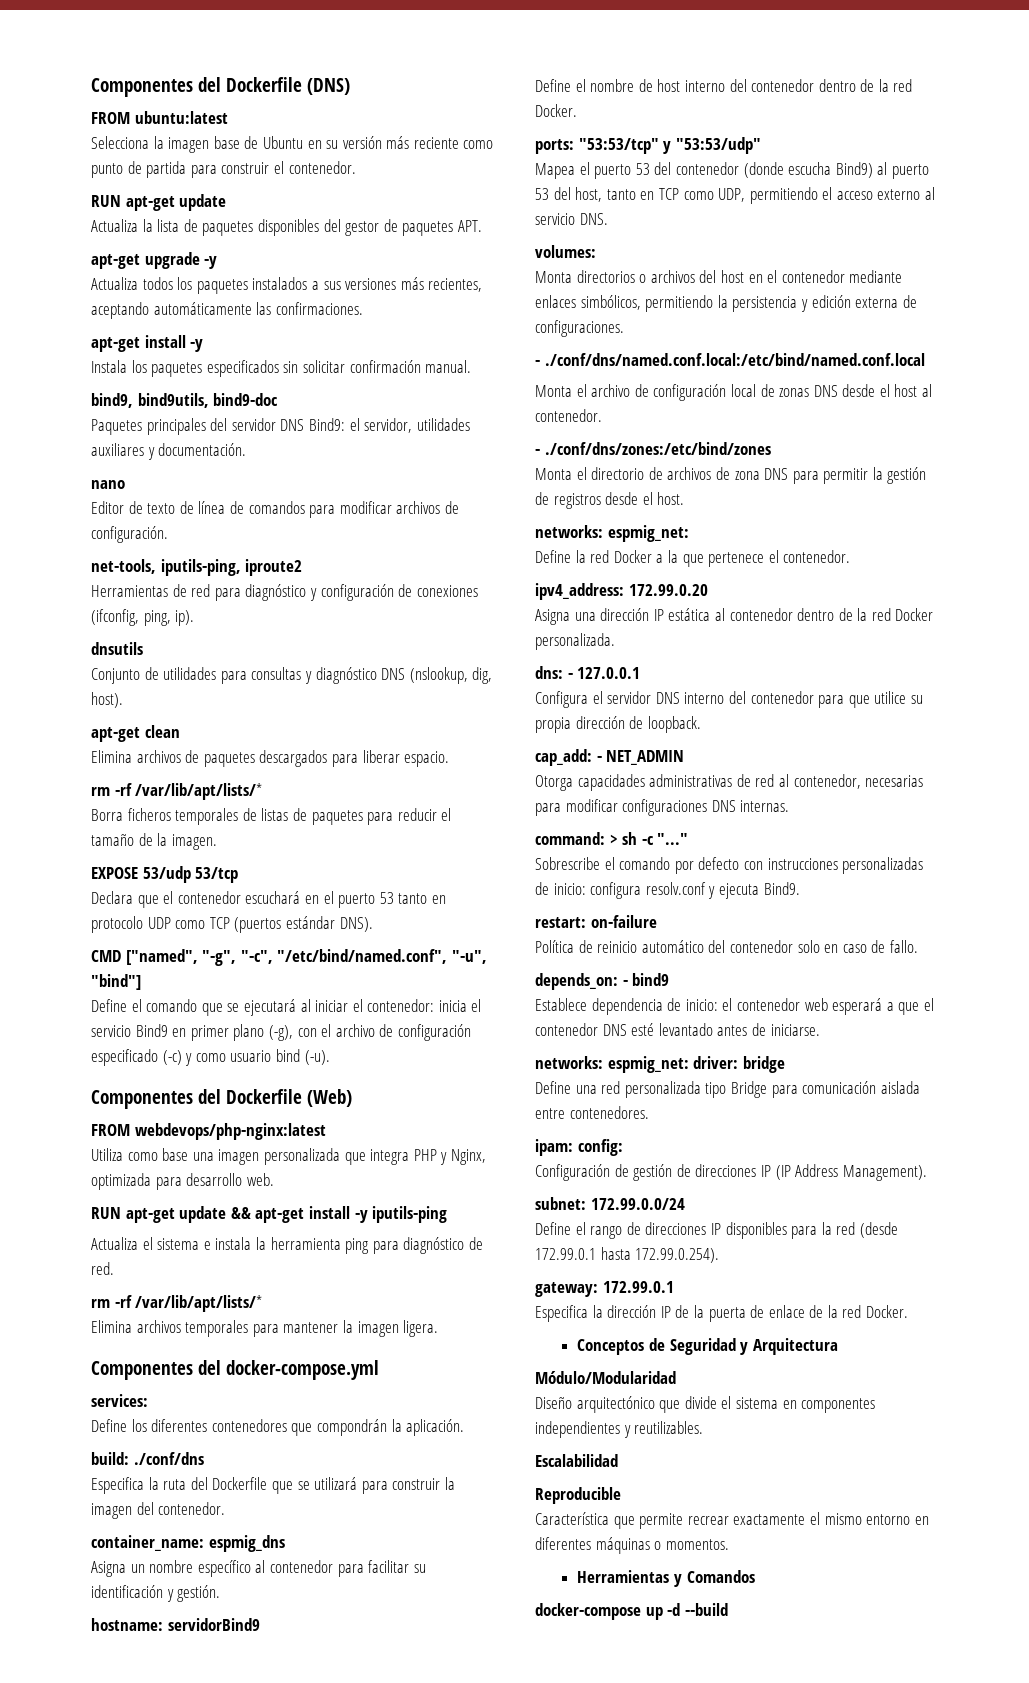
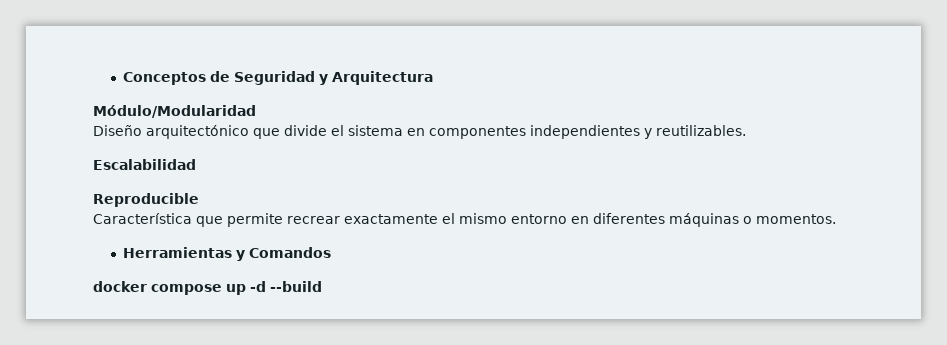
- Componentes del Dockerfile (DNS)
- FROM ubuntu:latest
- Selecciona la imagen base de Ubuntu en su versión más reciente como punto de partida para construir el contenedor.
- RUN apt-get update
- Actualiza la lista de paquetes disponibles del gestor de paquetes APT.
- apt-get upgrade -y
- Actualiza todos los paquetes instalados a sus versiones más recientes, aceptando automáticamente las confirmaciones.
- apt-get install -y
- Instala los paquetes especificados sin solicitar confirmación manual.
- bind9, bind9utils, bind9-doc
- Paquetes principales del servidor DNS Bind9: el servidor, utilidades auxiliares y documentación.
- nano
- Editor de texto de línea de comandos para modificar archivos de configuración.
- net-tools, iputils-ping, iproute2
- Herramientas de red para diagnóstico y configuración de conexiones (ifconfig, ping, ip).
- dnsutils
- Conjunto de utilidades para consultas y diagnóstico DNS (nslookup, dig, host).
- apt-get clean
- Elimina archivos de paquetes descargados para liberar espacio.
- rm -rf /var/lib/apt/lists/*
- Borra ficheros temporales de listas de paquetes para reducir el tamaño de la imagen.
- EXPOSE 53/udp 53/tcp
- Declara que el contenedor escuchará en el puerto 53 tanto en protocolo UDP como TCP (puertos estándar DNS).
- CMD ["named", "-g", "-c", "/etc/bind/named.conf", "-u", "bind"]
- Define el comando que se ejecutará al iniciar el contenedor: inicia el servicio Bind9 en primer plano (-g), con el archivo de configuración especificado (-c) y como usuario bind (-u).
- Componentes del Dockerfile (Web)
- FROM webdevops/php-nginx:latest
- Utiliza como base una imagen personalizada que integra PHP y Nginx, optimizada para desarrollo web.
- RUN apt-get update && apt-get install -y iputils-ping
- Actualiza el sistema e instala la herramienta ping para diagnóstico de red.
- rm -rf /var/lib/apt/lists/*
- Elimina archivos temporales para mantener la imagen ligera.
- Componentes del docker-compose.yml
- services:
- Define los diferentes contenedores que compondrán la aplicación.
- build: ./conf/dns
- Especifica la ruta del Dockerfile que se utilizará para construir la imagen del contenedor.
- container_name: espmig_dns
- Asigna un nombre específico al contenedor para facilitar su identificación y gestión.
- hostname: servidorBind9
- Define el nombre de host interno del contenedor dentro de la red Docker.
- ports: "53:53/tcp" y "53:53/udp"
- Mapea el puerto 53 del contenedor (donde escucha Bind9) al puerto 53 del host, tanto en TCP como UDP, permitiendo el acceso externo al servicio DNS.
- volumes:
- Monta directorios o archivos del host en el contenedor mediante enlaces simbólicos, permitiendo la persistencia y edición externa de configuraciones.
- - ./conf/dns/named.conf.local:/etc/bind/named.conf.local
- Monta el archivo de configuración local de zonas DNS desde el host al contenedor.
- - ./conf/dns/zones:/etc/bind/zones
- Monta el directorio de archivos de zona DNS para permitir la gestión de registros desde el host.
- networks: espmig_net:
- Define la red Docker a la que pertenece el contenedor.
- ipv4_address: 172.99.0.20
- Asigna una dirección IP estática al contenedor dentro de la red Docker personalizada.
- dns: - 127.0.0.1
- Configura el servidor DNS interno del contenedor para que utilice su propia dirección de loopback.
- cap_add: - NET_ADMIN
- Otorga capacidades administrativas de red al contenedor, necesarias para modificar configuraciones DNS internas.
- command: > sh -c "..."
- Sobrescribe el comando por defecto con instrucciones personalizadas de inicio: configura resolv.conf y ejecuta Bind9.
- restart: on-failure
- Política de reinicio automático del contenedor solo en caso de fallo.
- depends_on: - bind9
- Establece dependencia de inicio: el contenedor web esperará a que el contenedor DNS esté levantado antes de iniciarse.
- networks: espmig_net: driver: bridge
- Define una red personalizada tipo Bridge para comunicación aislada entre contenedores.
- ipam: config:
- Configuración de gestión de direcciones IP (IP Address Management).
- subnet: 172.99.0.0/24
- Define el rango de direcciones IP disponibles para la red (desde 172.99.0.1 hasta 172.99.0.254).
- gateway: 172.99.0.1
- Especifica la dirección IP de la puerta de enlace de la red Docker.
- docker-compose up -d --build
+ docker compose up -d --build

